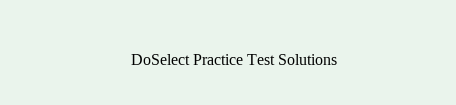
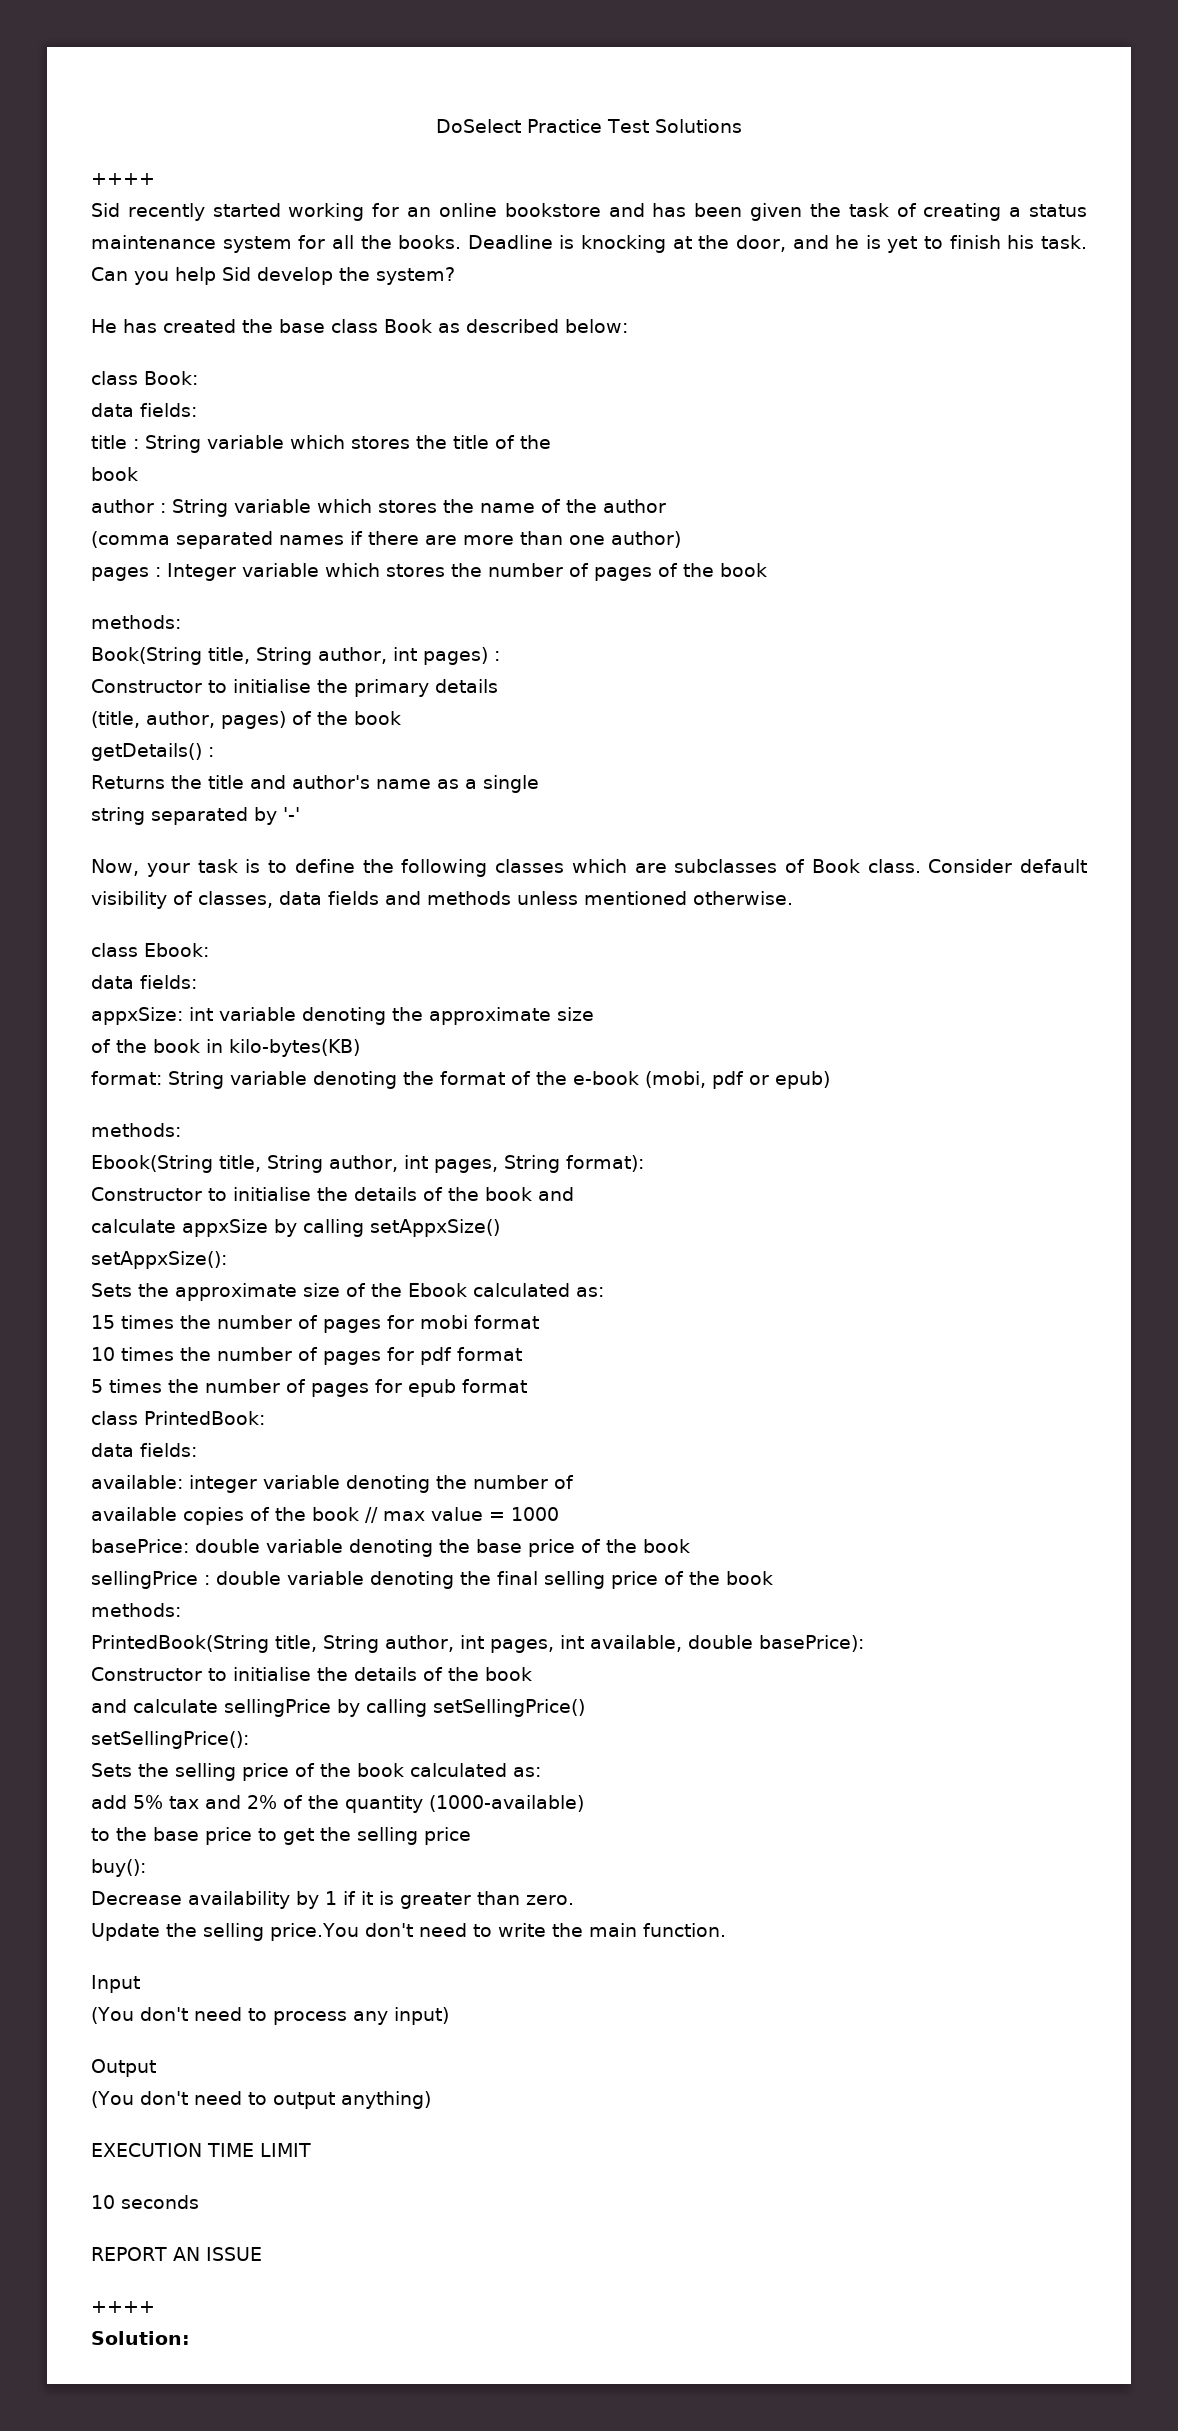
  DoSelect Practice Test Solutions
+ ++++
+ Sid recently started working for an online bookstore and has been given the task of creating a status maintenance system for all the books. Deadline is knocking at the door, and he is yet to finish his task. Can you help Sid develop the system?
+ He has created the base class Book as described below:
+ class Book:
+ data fields:
+ title : String variable which stores the title of the
+ book
+ author : String variable which stores the name of the author
+ (comma separated names if there are more than one author)
+ pages : Integer variable which stores the number of pages of the book
+ methods:
+ Book(String title, String author, int pages) :
+ Constructor to initialise the primary details
+ (title, author, pages) of the book
+ getDetails() :
+ Returns the title and author's name as a single
+ string separated by '-'
+ Now, your task is to define the following classes which are subclasses of Book class. Consider default visibility of classes, data fields and methods unless mentioned otherwise.
+ class Ebook:
+ data fields:
+ appxSize: int variable denoting the approximate size
+ of the book in kilo-bytes(KB)
+ format: String variable denoting the format of the e-book (mobi, pdf or epub)
+ methods:
+ Ebook(String title, String author, int pages, String format):
+ Constructor to initialise the details of the book and
+ calculate appxSize by calling setAppxSize()
+ setAppxSize():
+ Sets the approximate size of the Ebook calculated as:
+ 15 times the number of pages for mobi format
+ 10 times the number of pages for pdf format
+ 5 times the number of pages for epub format
+ class PrintedBook:
+ data fields:
+ available: integer variable denoting the number of
+ available copies of the book // max value = 1000
+ basePrice: double variable denoting the base price of the book
+ sellingPrice : double variable denoting the final selling price of the book
+ methods:
+ PrintedBook(String title, String author, int pages, int available, double basePrice):
+ Constructor to initialise the details of the book
+ and calculate sellingPrice by calling setSellingPrice()
+ setSellingPrice():
+ Sets the selling price of the book calculated as:
+ add 5% tax and 2% of the quantity (1000-available)
+ to the base price to get the selling price
+ buy():
+ Decrease availability by 1 if it is greater than zero.
+ Update the selling price.You don't need to write the main function.
+ Input
+ (You don't need to process any input)
+ Output
+ (You don't need to output anything)
+ EXECUTION TIME LIMIT
+ 10 seconds
+ REPORT AN ISSUE
+ ++++
+ Solution:

